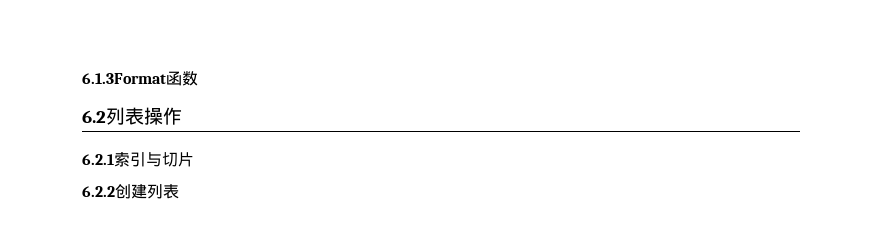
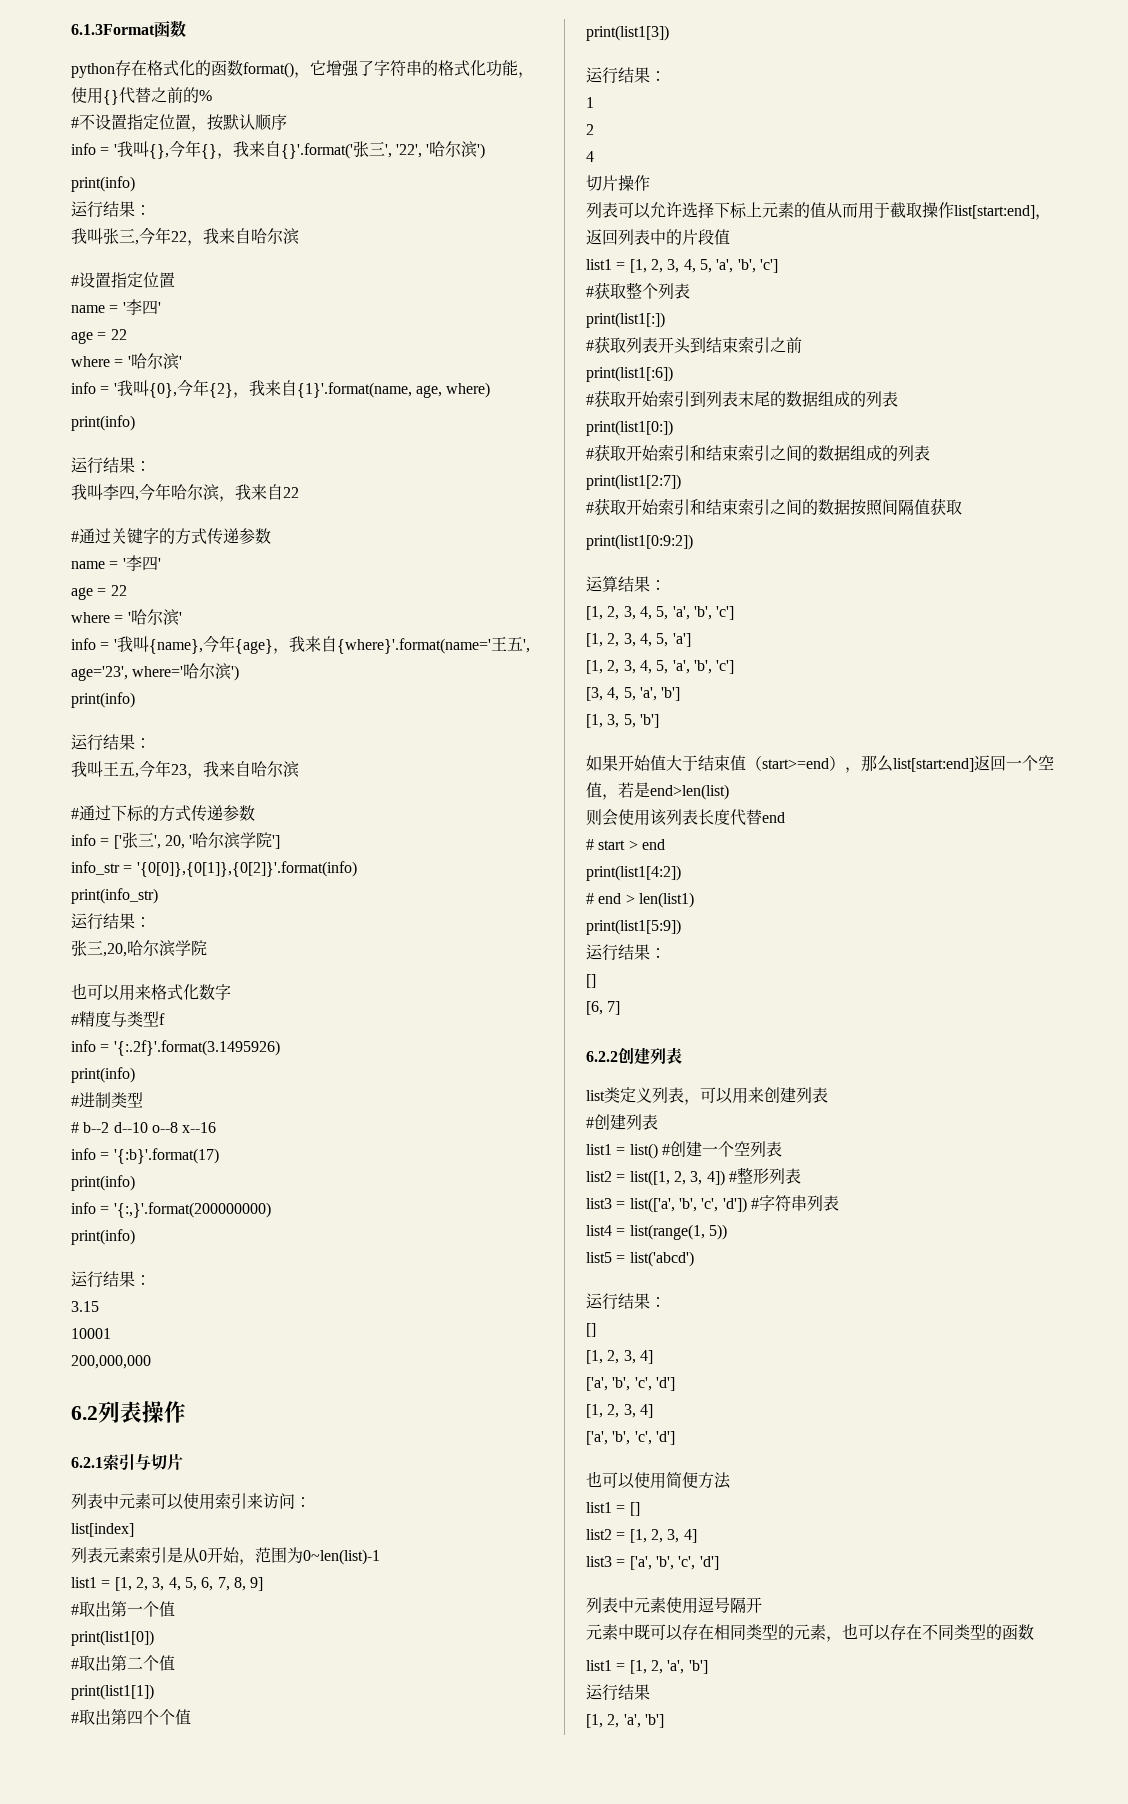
+ python存在格式化的函数format()，它增强了字符串的格式化功能，使用{}代替之前的%
+ #不设置指定位置，按默认顺序
+ info = '我叫{},今年{}，我来自{}'.format('张三', '22', '哈尔滨')
+ print(info)
+ 运行结果：
+ 我叫张三,今年22，我来自哈尔滨
+ #设置指定位置
+ name = '李四'
+ age = 22
+ where = '哈尔滨'
+ info = '我叫{0},今年{2}，我来自{1}'.format(name, age, where)
+ print(info)
+ 运行结果：
+ 我叫李四,今年哈尔滨，我来自22
+ #通过关键字的方式传递参数
+ name = '李四'
+ age = 22
+ where = '哈尔滨'
+ info = '我叫{name},今年{age}，我来自{where}'.format(name='王五', age='23', where='哈尔滨')
+ print(info)
+ 运行结果：
+ 我叫王五,今年23，我来自哈尔滨
+ #通过下标的方式传递参数
+ info = ['张三', 20, '哈尔滨学院']
+ info_str = '{0[0]},{0[1]},{0[2]}'.format(info)
+ print(info_str)
+ 运行结果：
+ 张三,20,哈尔滨学院
+ 也可以用来格式化数字
+ #精度与类型f
+ info = '{:.2f}'.format(3.1495926)
+ print(info)
+ #进制类型
+ # b--2 d--10 o--8 x--16
+ info = '{:b}'.format(17)
+ print(info)
+ info = '{:,}'.format(200000000)
+ print(info)
+ 运行结果：
+ 3.15
+ 10001
+ 200,000,000
+ 列表中元素可以使用索引来访问：
+ list[index]
+ 列表元素索引是从0开始，范围为0~len(list)-1
+ list1 = [1, 2, 3, 4, 5, 6, 7, 8, 9]
+ #取出第一个值
+ print(list1[0])
+ #取出第二个值
+ print(list1[1])
+ #取出第四个个值
+ print(list1[3])
+ 运行结果：
+ 1
+ 2
+ 4
+ 切片操作
+ 列表可以允许选择下标上元素的值从而用于截取操作list[start:end]，返回列表中的片段值
+ list1 = [1, 2, 3, 4, 5, 'a', 'b', 'c']
+ #获取整个列表
+ print(list1[:])
+ #获取列表开头到结束索引之前
+ print(list1[:6])
+ #获取开始索引到列表末尾的数据组成的列表
+ print(list1[0:])
+ #获取开始索引和结束索引之间的数据组成的列表
+ print(list1[2:7])
+ #获取开始索引和结束索引之间的数据按照间隔值获取
+ print(list1[0:9:2])
+ 运算结果：
+ [1, 2, 3, 4, 5, 'a', 'b', 'c']
+ [1, 2, 3, 4, 5, 'a']
+ [1, 2, 3, 4, 5, 'a', 'b', 'c']
+ [3, 4, 5, 'a', 'b']
+ [1, 3, 5, 'b']
+ 如果开始值大于结束值（start>=end），那么list[start:end]返回一个空值，若是end>len(list)
+ 则会使用该列表长度代替end
+ # start > end
+ print(list1[4:2])
+ # end > len(list1)
+ print(list1[5:9])
+ 运行结果：
+ []
+ [6, 7]
  6.2.2创建列表
+ list类定义列表，可以用来创建列表
+ #创建列表
+ list1 = list() #创建一个空列表
+ list2 = list([1, 2, 3, 4]) #整形列表
+ list3 = list(['a', 'b', 'c', 'd']) #字符串列表
+ list4 = list(range(1, 5))
+ list5 = list('abcd')
+ 运行结果：
+ []
+ [1, 2, 3, 4]
+ ['a', 'b', 'c', 'd']
+ [1, 2, 3, 4]
+ ['a', 'b', 'c', 'd']
+ 也可以使用简便方法
+ list1 = []
+ list2 = [1, 2, 3, 4]
+ list3 = ['a', 'b', 'c', 'd']
+ 列表中元素使用逗号隔开
+ 元素中既可以存在相同类型的元素，也可以存在不同类型的函数
+ list1 = [1, 2, 'a', 'b']
+ 运行结果
+ [1, 2, 'a', 'b']

